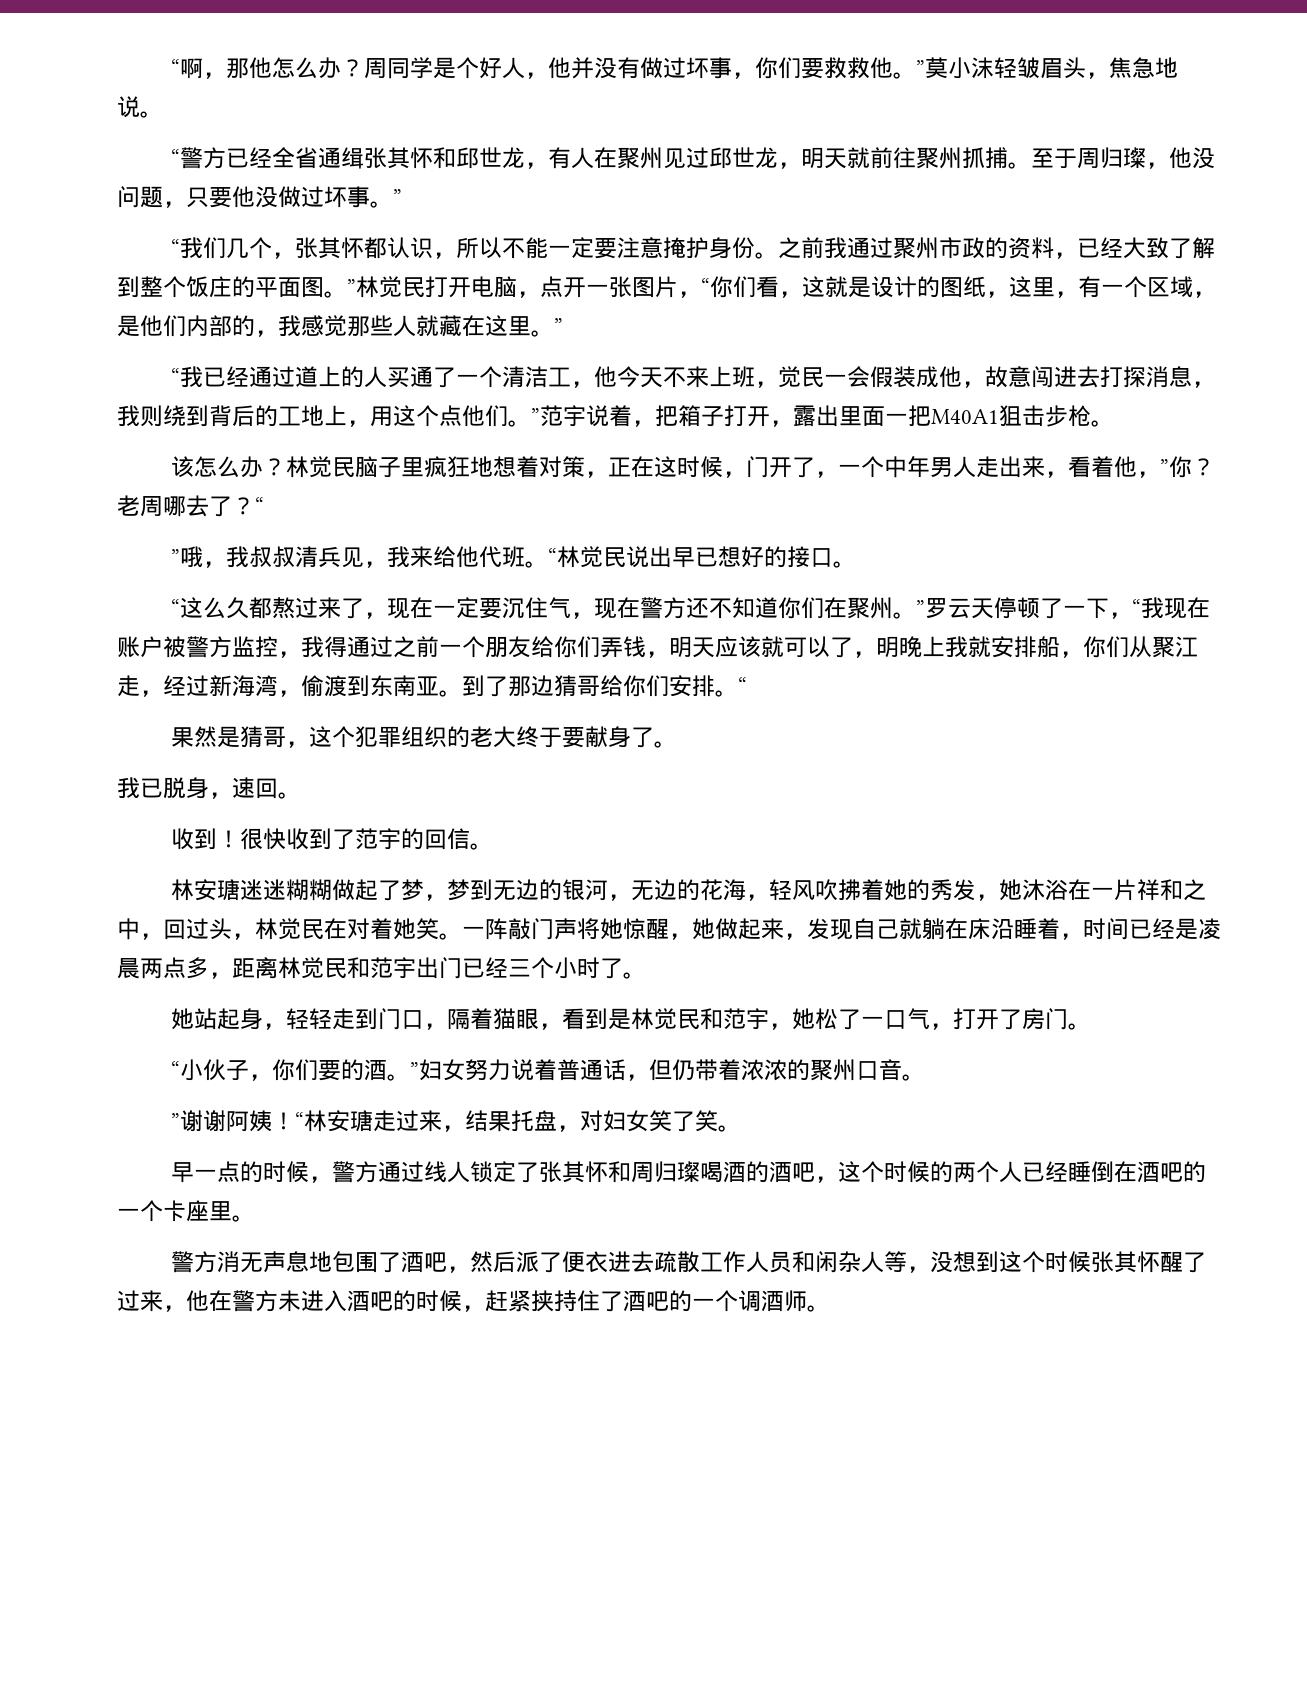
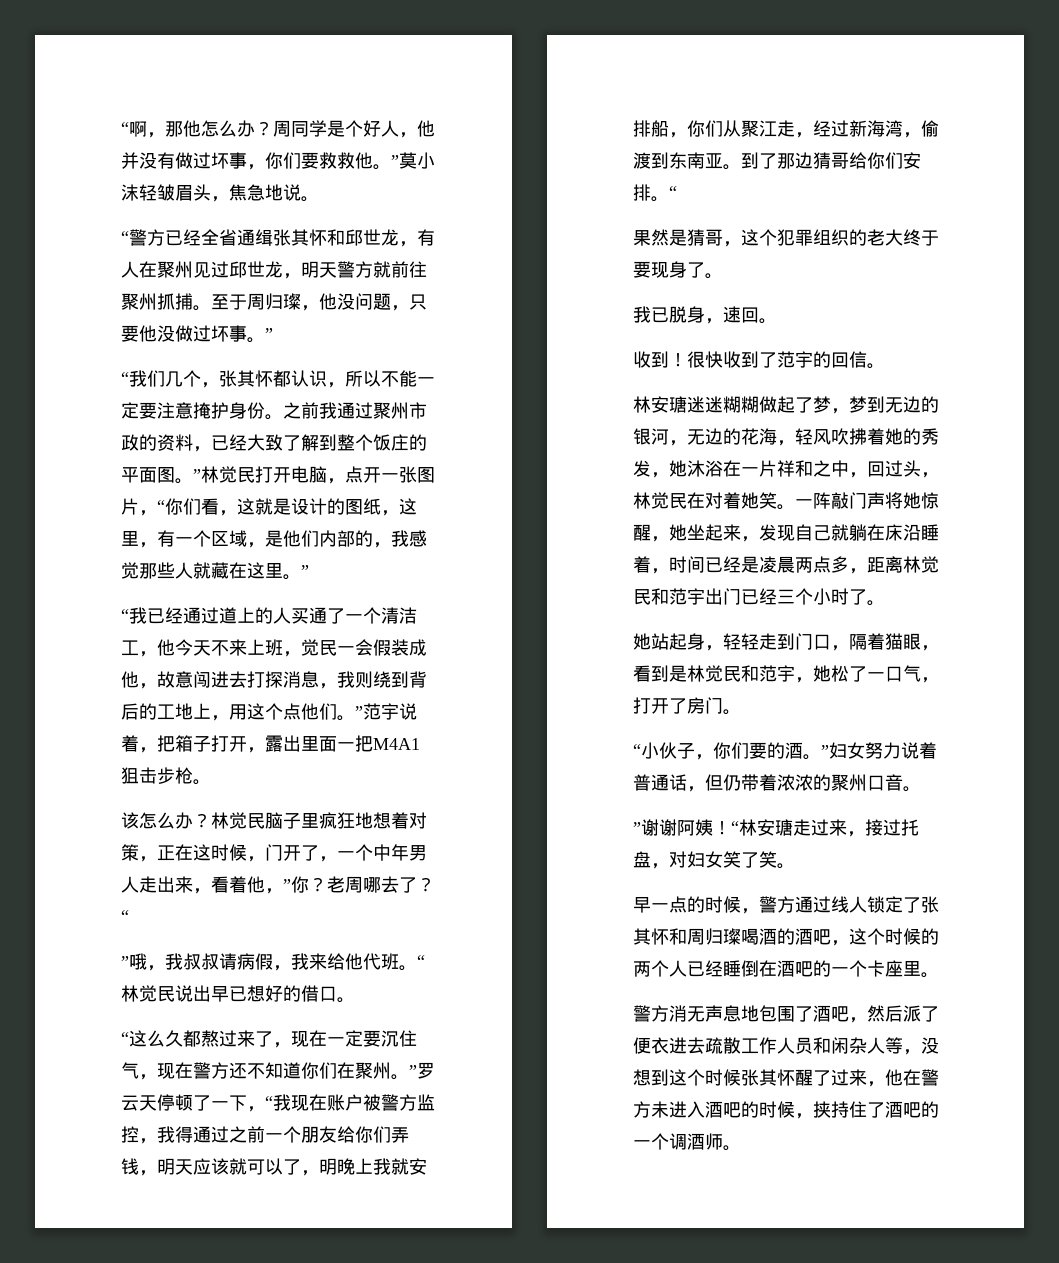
- “警方已经全省通缉张其怀和邱世龙，有人在聚州见过邱世龙，明天就前往聚州抓捕。
+ “警方已经全省通缉张其怀和邱世龙，有人在聚州见过邱世龙，明天警方就前往聚州抓捕。
- “我已经通过道上的人买通了一个清洁工，他今天不来上班，觉民一会假装成他，故意闯进去打探消息，我则绕到背后的工地上，用这个点他们。”范宇说着，把箱子打开，露出里面一把M40A1狙击步枪。
+ “我已经通过道上的人买通了一个清洁工，他今天不来上班，觉民一会假装成他，故意闯进去打探消息，我则绕到背后的工地上，用这个点他们。”范宇说着，把箱子打开，露出里面一把M4A1狙击步枪。
- ”哦，我叔叔清兵见，我来给他代班。
+ ”哦，我叔叔请病假，我来给他代班。
- “林觉民说出早已想好的接口。
+ “林觉民说出早已想好的借口。
- 果然是猜哥，这个犯罪组织的老大终于要献身了。
+ 果然是猜哥，这个犯罪组织的老大终于要现身了。
- 一阵敲门声将她惊醒，她做起来，发现自己就躺在床沿睡着，时间已经是凌晨两点多，距离林觉民和范宇出门已经三个小时了。
+ 一阵敲门声将她惊醒，她坐起来，发现自己就躺在床沿睡着，时间已经是凌晨两点多，距离林觉民和范宇出门已经三个小时了。
- “林安瑭走过来，结果托盘，对妇女笑了笑。
+ “林安瑭走过来，接过托盘，对妇女笑了笑。
- 警方消无声息地包围了酒吧，然后派了便衣进去疏散工作人员和闲杂人等，没想到这个时候张其怀醒了过来，他在警方未进入酒吧的时候，赶紧挟持住了酒吧的一个调酒师。
+ 警方消无声息地包围了酒吧，然后派了便衣进去疏散工作人员和闲杂人等，没想到这个时候张其怀醒了过来，他在警方未进入酒吧的时候，挟持住了酒吧的一个调酒师。

